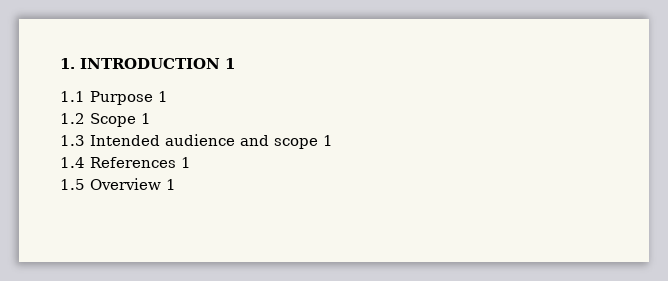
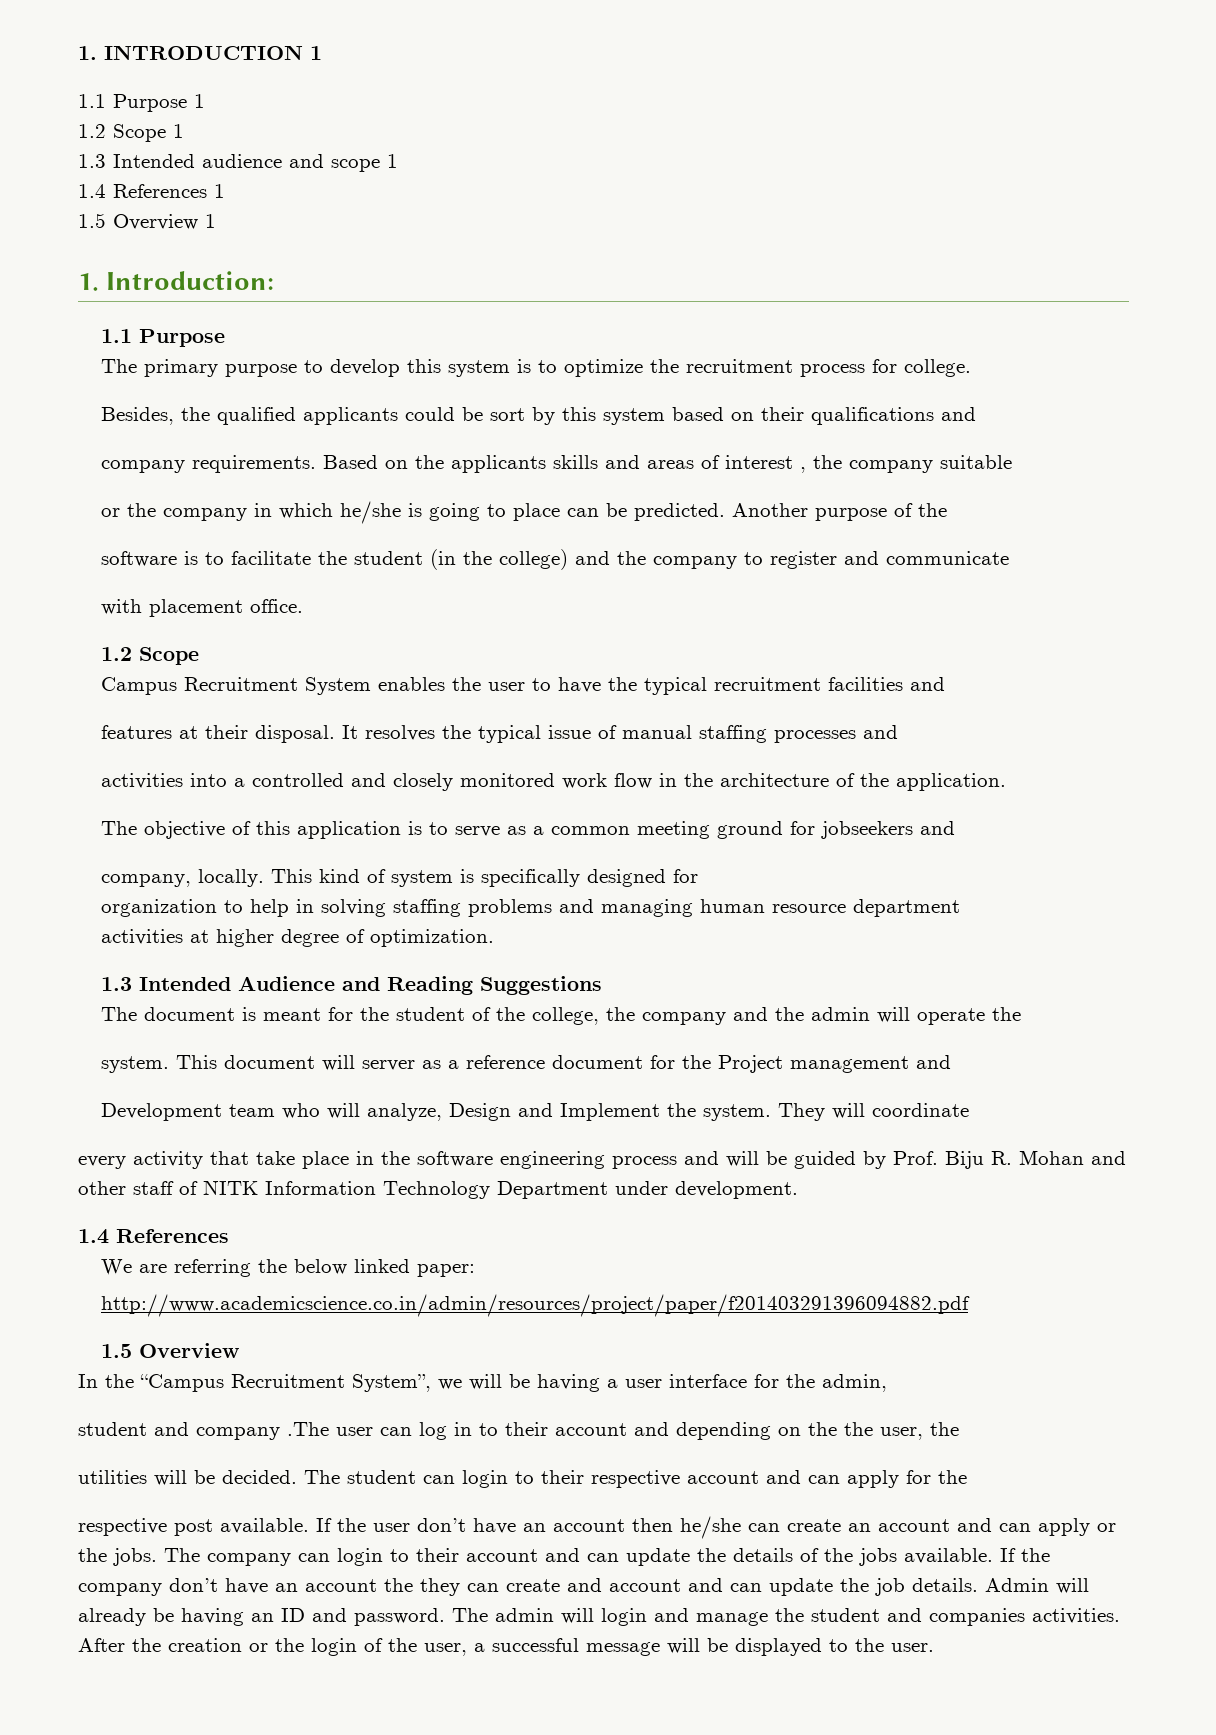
+ 1. Introduction:
+ 1.1 Purpose
+ The primary purpose to develop this system is to optimize the recruitment process for college.
+ Besides, the qualified applicants could be sort by this system based on their qualifications and
+ company requirements. Based on the applicants skills and areas of interest , the company suitable
+ or the company in which he/she is going to place can be predicted. Another purpose of the
+ software is to facilitate the student (in the college) and the company to register and communicate
+ with placement office.
+ 1.2 Scope
+ Campus Recruitment System enables the user to have the typical recruitment facilities and
+ features at their disposal. It resolves the typical issue of manual staffing processes and
+ activities into a controlled and closely monitored work flow in the architecture of the application.
+ The objective of this application is to serve as a common meeting ground for jobseekers and
+ company, locally. This kind of system is specifically designed for
+ organization to help in solving staffing problems and managing human resource department
+ activities at higher degree of optimization.
+ 1.3 Intended Audience and Reading Suggestions
+ The document is meant for the student of the college, the company and the admin will operate the
+ system. This document will server as a reference document for the Project management and
+ Development team who will analyze, Design and Implement the system. They will coordinate
+ every activity that take place in the software engineering process and will be guided by Prof. Biju R. Mohan and other staff of NITK Information Technology Department under development.
+ 1.4 References
+ We are referring the below linked paper:
+ http://www.academicscience.co.in/admin/resources/project/paper/f201403291396094882.pdf
+ 1.5 Overview
+ In the “Campus Recruitment System”, we will be having a user interface for the admin,
+ student and company .The user can log in to their account and depending on the the user, the
+ utilities will be decided. The student can login to their respective account and can apply for the
+ respective post available. If the user don’t have an account then he/she can create an account and can apply or the jobs. The company can login to their account and can update the details of the jobs available. If the company don’t have an account the they can create and account and can update the job details. Admin will already be having an ID and password. The admin will login and manage the student and companies activities. After the creation or the login of the user, a successful message will be displayed to the user.

